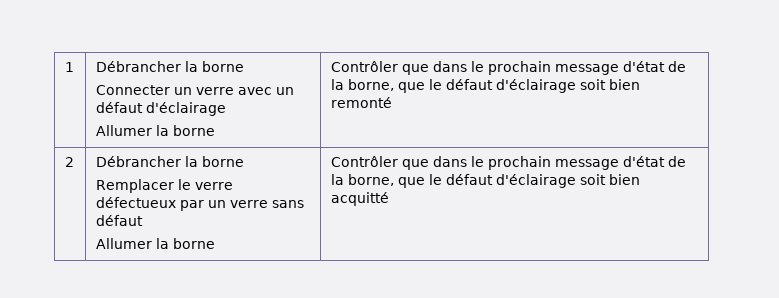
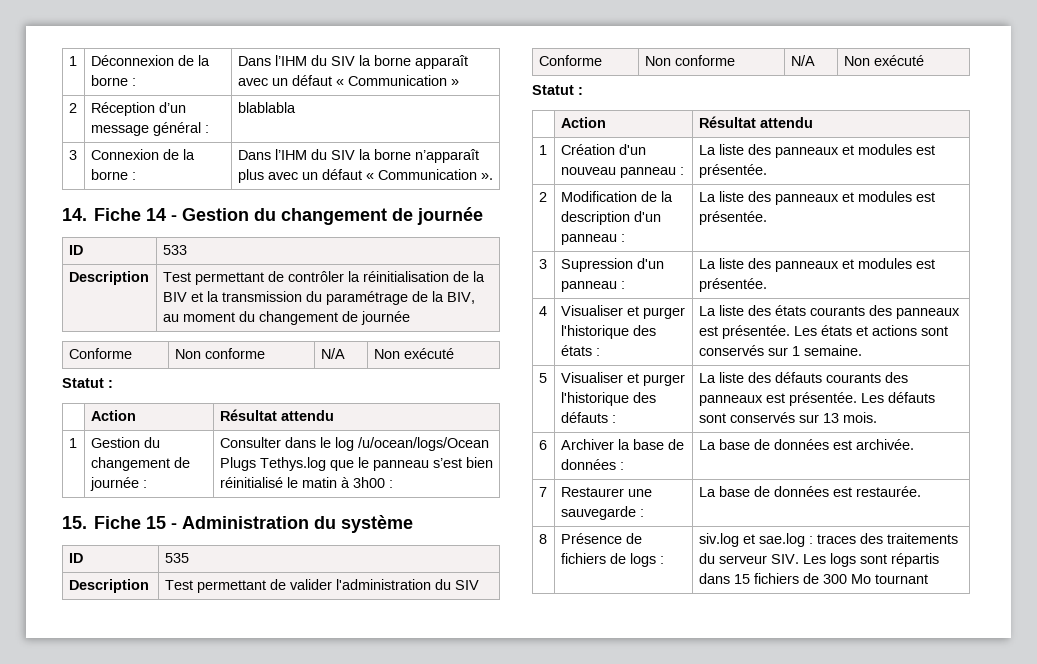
- 1 | Débrancher la borne
- Connecter un verre avec un défaut d'éclairage
- Allumer la borne | Contrôler que dans le prochain message d'état de la borne, que le défaut d'éclairage soit bien remonté
- 2 | Débrancher la borne
- Remplacer le verre défectueux par un verre sans défaut
- Allumer la borne | Contrôler que dans le prochain message d'état de la borne, que le défaut d'éclairage soit bien acquitté
+ 1 | Déconnexion de la borne : | Dans l’IHM du SIV la borne apparaît avec un défaut « Communication »
+ 2 | Réception d’un message général : | blablabla
+ 3 | Connexion de la borne : | Dans l’IHM du SIV la borne n’apparaît plus avec un défaut « Communication ».
+ 14. Fiche 14 - Gestion du changement de journée
+ ID | 533
+ Description | Test permettant de contrôler la réinitialisation de la BIV et la transmission du paramétrage de la BIV, au moment du changement de journée
+ Conforme | Non conforme | N/A | Non exécuté
+ Statut :
+ | Action | Résultat attendu
+ 1 | Gestion du changement de journée : | Consulter dans le log /u/ocean/logs/Ocean Plugs Tethys.log que le panneau s’est bien réinitialisé le matin à 3h00 :
+ 15. Fiche 15 - Administration du système
+ ID | 535
+ Description | Test permettant de valider l'administration du SIV
+ Conforme | Non conforme | N/A | Non exécuté
+ Statut :
+ | Action | Résultat attendu
+ 1 | Création d'un nouveau panneau : | La liste des panneaux et modules est présentée.
+ 2 | Modification de la description d'un panneau : | La liste des panneaux et modules est présentée.
+ 3 | Supression d'un panneau : | La liste des panneaux et modules est présentée.
+ 4 | Visualiser et purger l'historique des états : | La liste des états courants des panneaux est présentée. Les états et actions sont conservés sur 1 semaine.
+ 5 | Visualiser et purger l'historique des défauts : | La liste des défauts courants des panneaux est présentée. Les défauts sont conservés sur 13 mois.
+ 6 | Archiver la base de données : | La base de données est archivée.
+ 7 | Restaurer une sauvegarde : | La base de données est restaurée.
+ 8 | Présence de fichiers de logs : | siv.log et sae.log : traces des traitements du serveur SIV. Les logs sont répartis dans 15 fichiers de 300 Mo tournant

